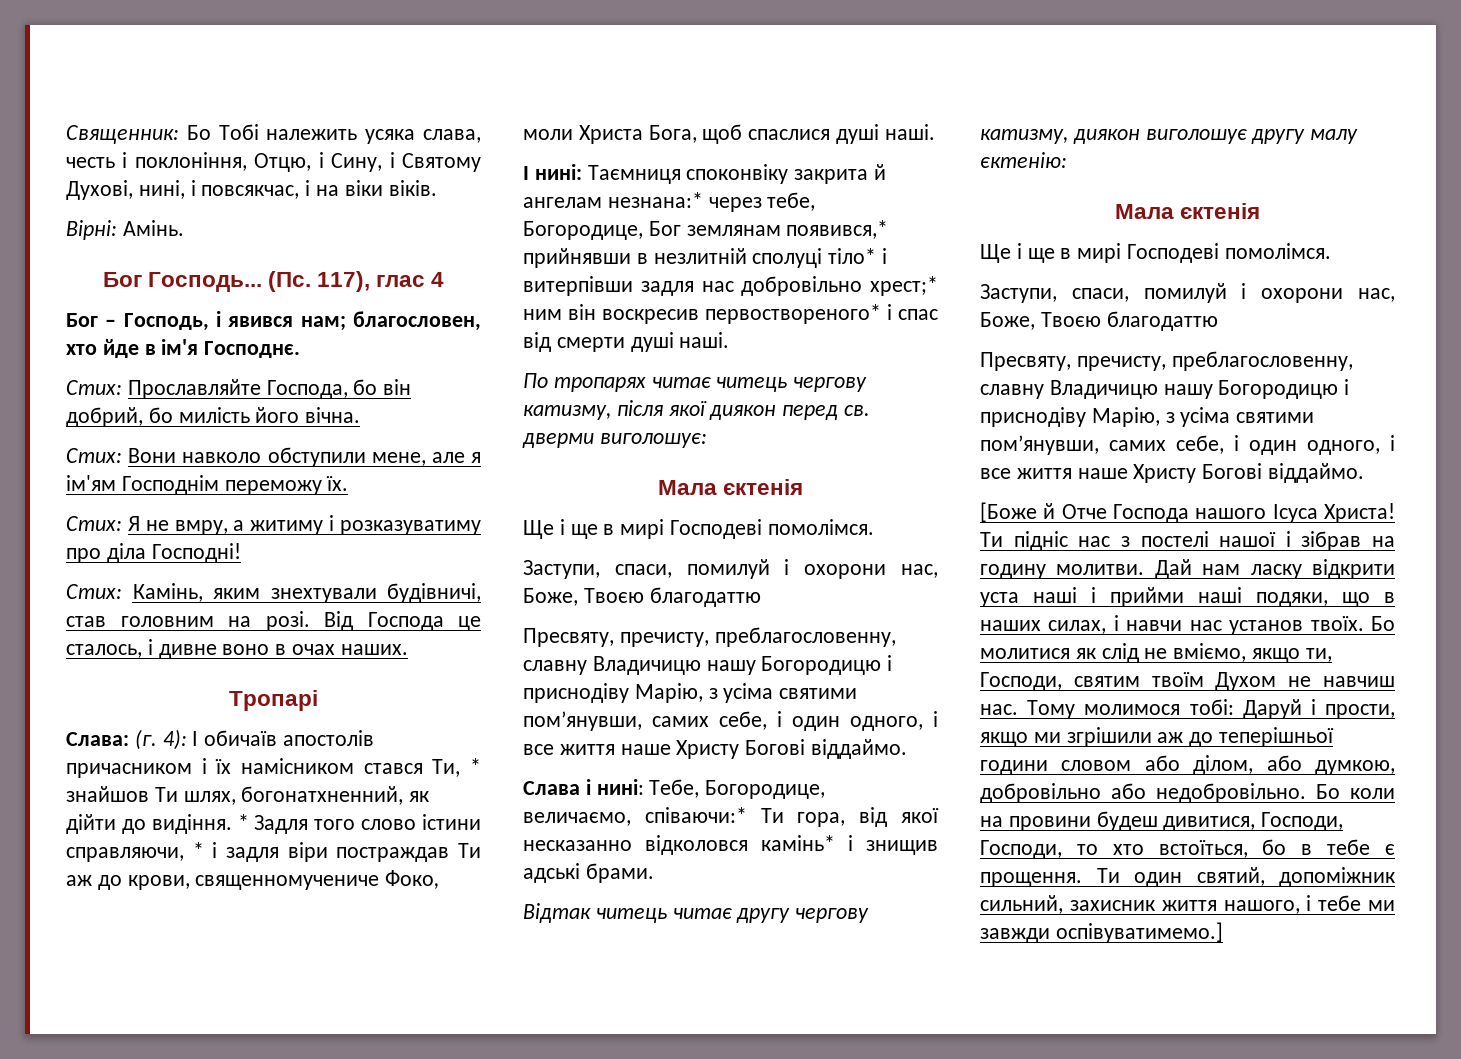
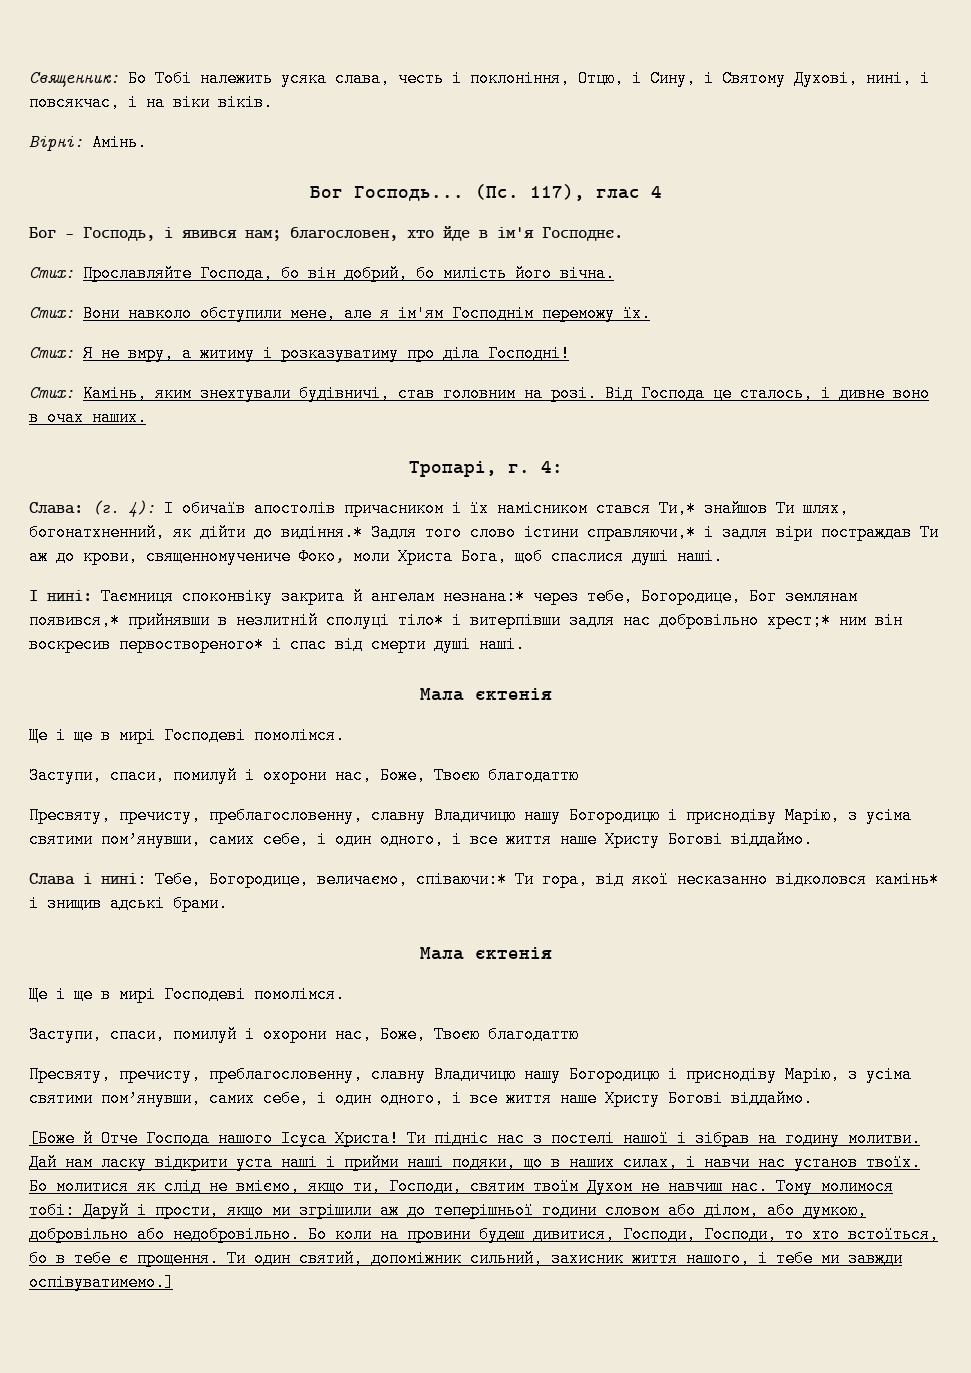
- Тропарі
+ Тропарі, г. 4:
- Слава: (г. 4): I обичаїв апостолів причасником і їх намісником стався Ти, * знайшов Ти шлях, богонатхненний, як дійти до видіння. * Задля того слово істини справляючи, * і задля віри постраждав Ти аж до крови, священномучениче Фоко, моли Христа Бога, щоб спаслися душі наші.
+ Слава: (г. 4): I обичаїв апостолів причасником і їх намісником стався Ти,* знайшов Ти шлях, богонатхненний, як дійти до видіння.* Задля того слово істини справляючи,* і задля віри постраждав Ти аж до крови, священномучениче Фоко, моли Христа Бога, щоб спаслися душі наші.
- По тропарях читає читець чергову катизму, після якої диякон перед св. дверми виголошує:
- Відтак читець читає другу чергову катизму, диякон виголошує другу малу єктенію:

